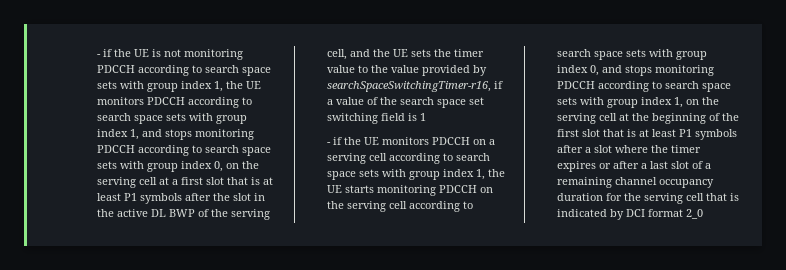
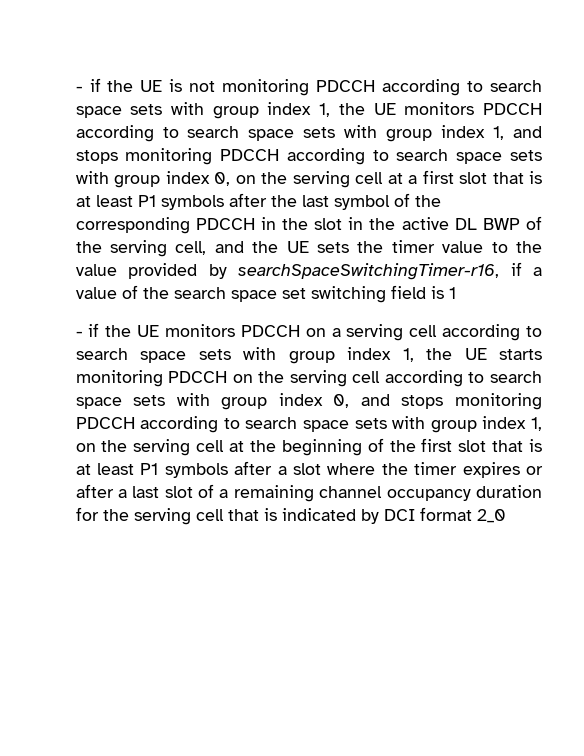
- - if the UE is not monitoring PDCCH according to search space sets with group index 1, the UE monitors PDCCH according to search space sets with group index 1, and stops monitoring PDCCH according to search space sets with group index 0, on the serving cell at a first slot that is at least P1 symbols after the slot in the active DL BWP of the serving cell, and the UE sets the timer value to the value provided by searchSpaceSwitchingTimer-r16, if a value of the search space set switching field is 1
+ - if the UE is not monitoring PDCCH according to search space sets with group index 1, the UE monitors PDCCH according to search space sets with group index 1, and stops monitoring PDCCH according to search space sets with group index 0, on the serving cell at a first slot that is at least P1 symbols after the last symbol of the corresponding PDCCH in the slot in the active DL BWP of the serving cell, and the UE sets the timer value to the value provided by searchSpaceSwitchingTimer-r16, if a value of the search space set switching field is 1

